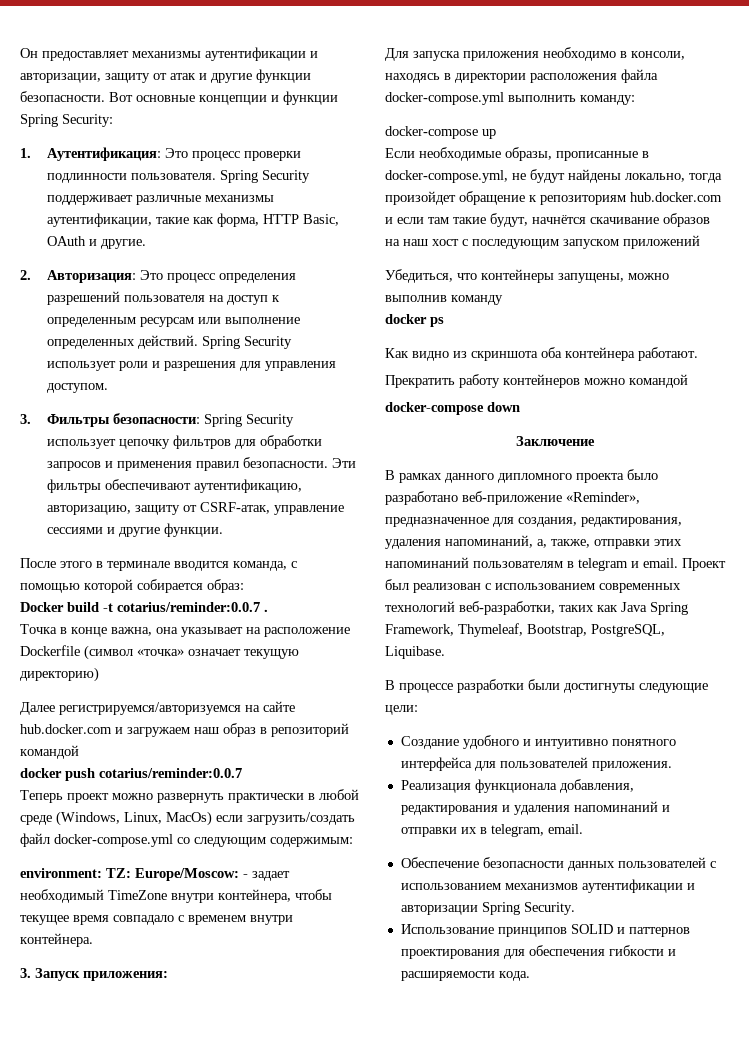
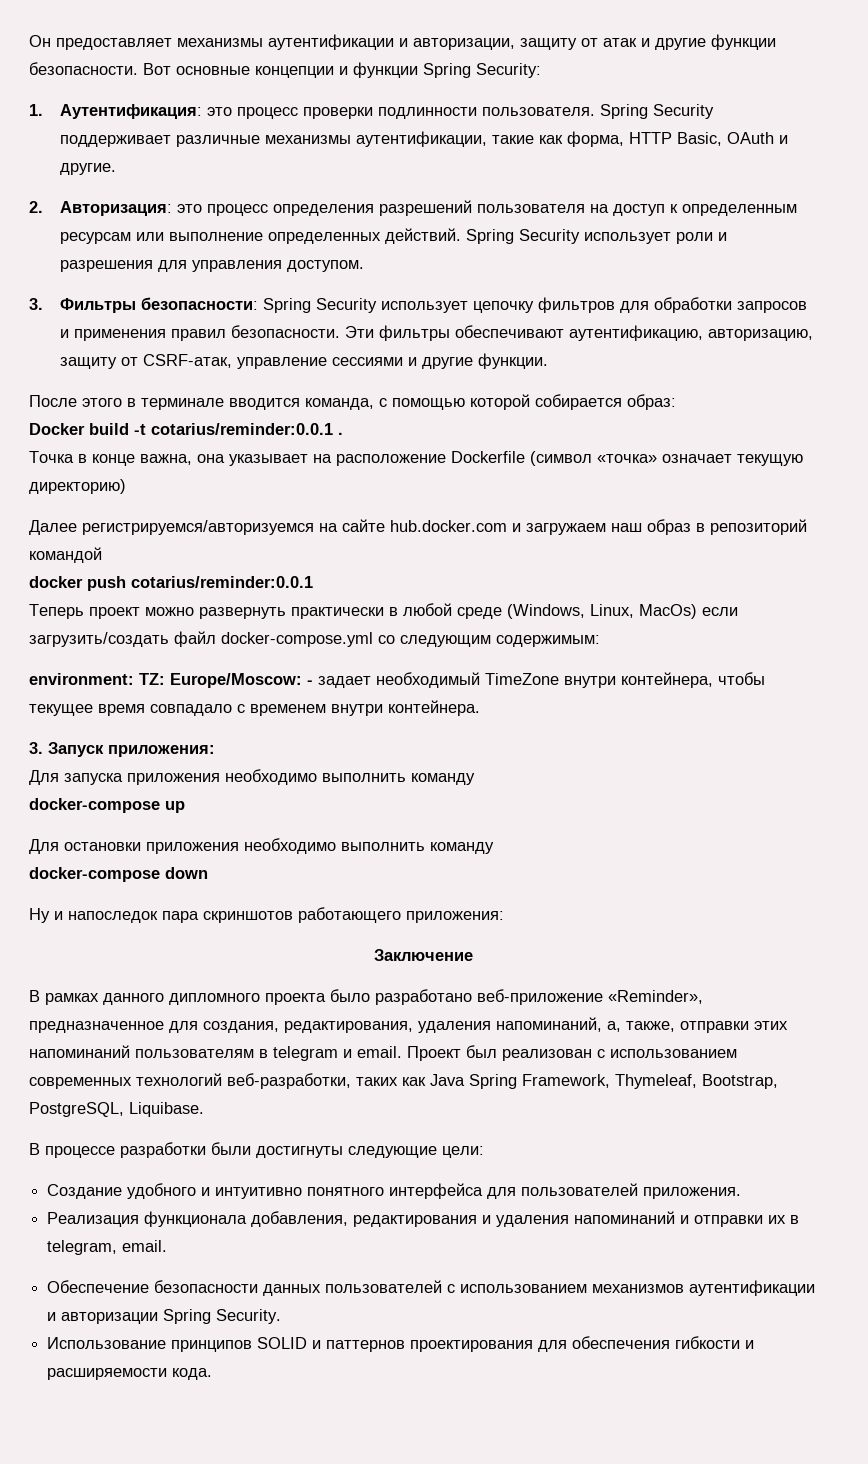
- 1. Аутентификация: Это процесс проверки подлинности пользователя.
+ 1. Аутентификация: это процесс проверки подлинности пользователя.
- 2. Авторизация: Это процесс определения разрешений пользователя на доступ к определенным ресурсам или выполнение определенных действий.
+ 2. Авторизация: это процесс определения разрешений пользователя на доступ к определенным ресурсам или выполнение определенных действий.
- Docker build -t cotarius/reminder:0.0.7 .
+ Docker build -t cotarius/reminder:0.0.1 .
- docker push cotarius/reminder:0.0.7
+ docker push cotarius/reminder:0.0.1
- Для запуска приложения необходимо в консоли, находясь в директории расположения файла docker-compose.yml выполнить команду:
+ Для запуска приложения необходимо выполнить команду
  docker-compose up
- Если необходимые образы, прописанные в docker-compose.yml, не будут найдены локально, тогда произойдет обращение к репозиториям hub.docker.com и если там такие будут, начнётся скачивание образов на наш хост с последующим запуском приложений
- Убедиться, что контейнеры запущены, можно выполнив команду
- docker ps
- Как видно из скриншота оба контейнера работают.
- Прекратить работу контейнеров можно командой
+ Для остановки приложения необходимо выполнить команду
  docker-compose down
+ Ну и напоследок пара скриншотов работающего приложения:

